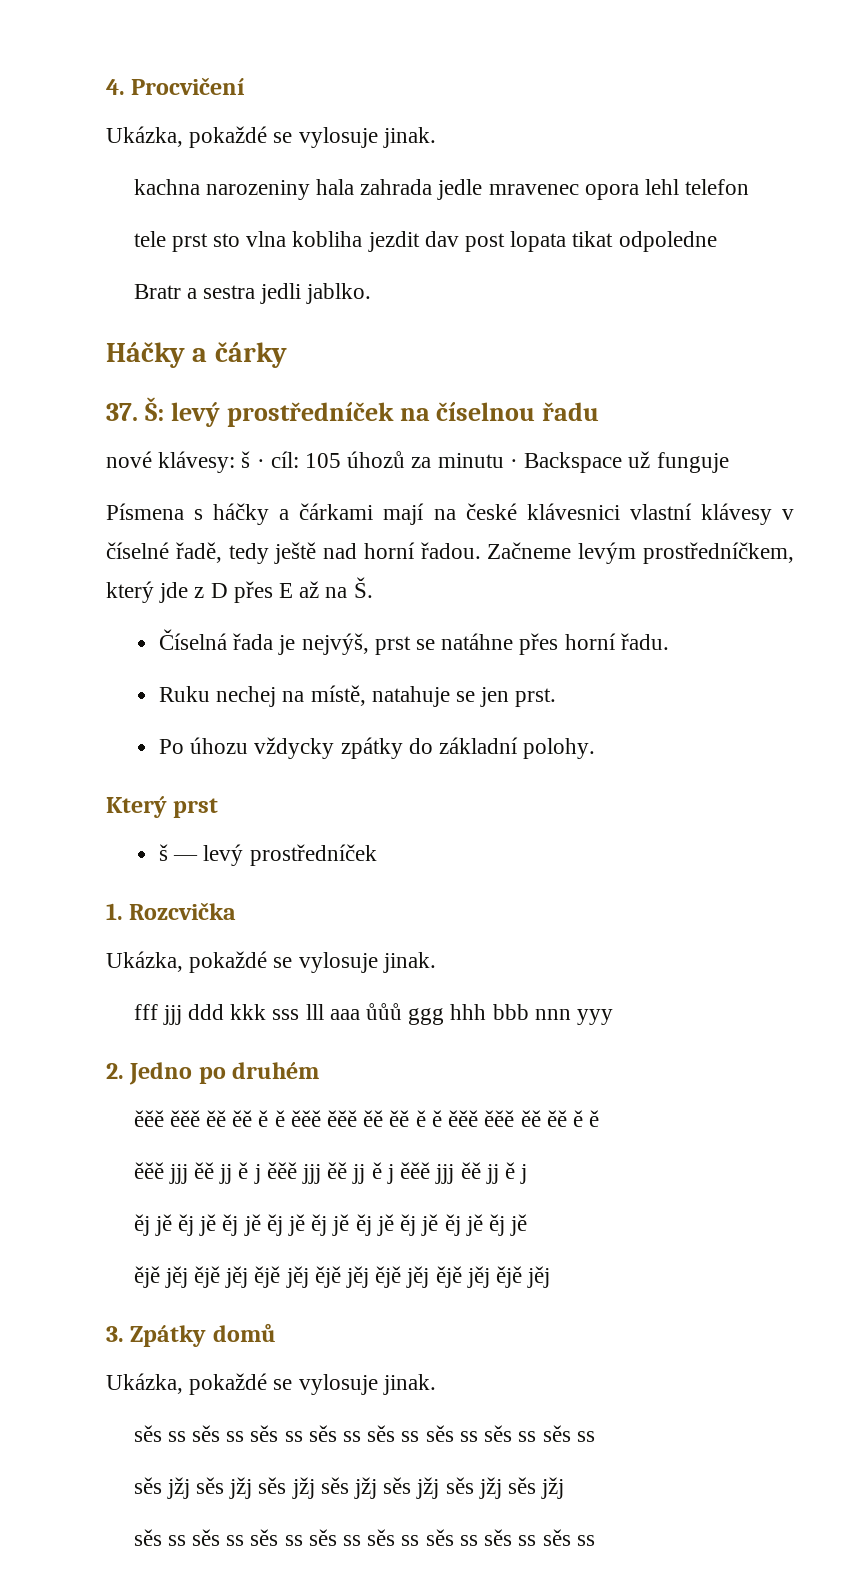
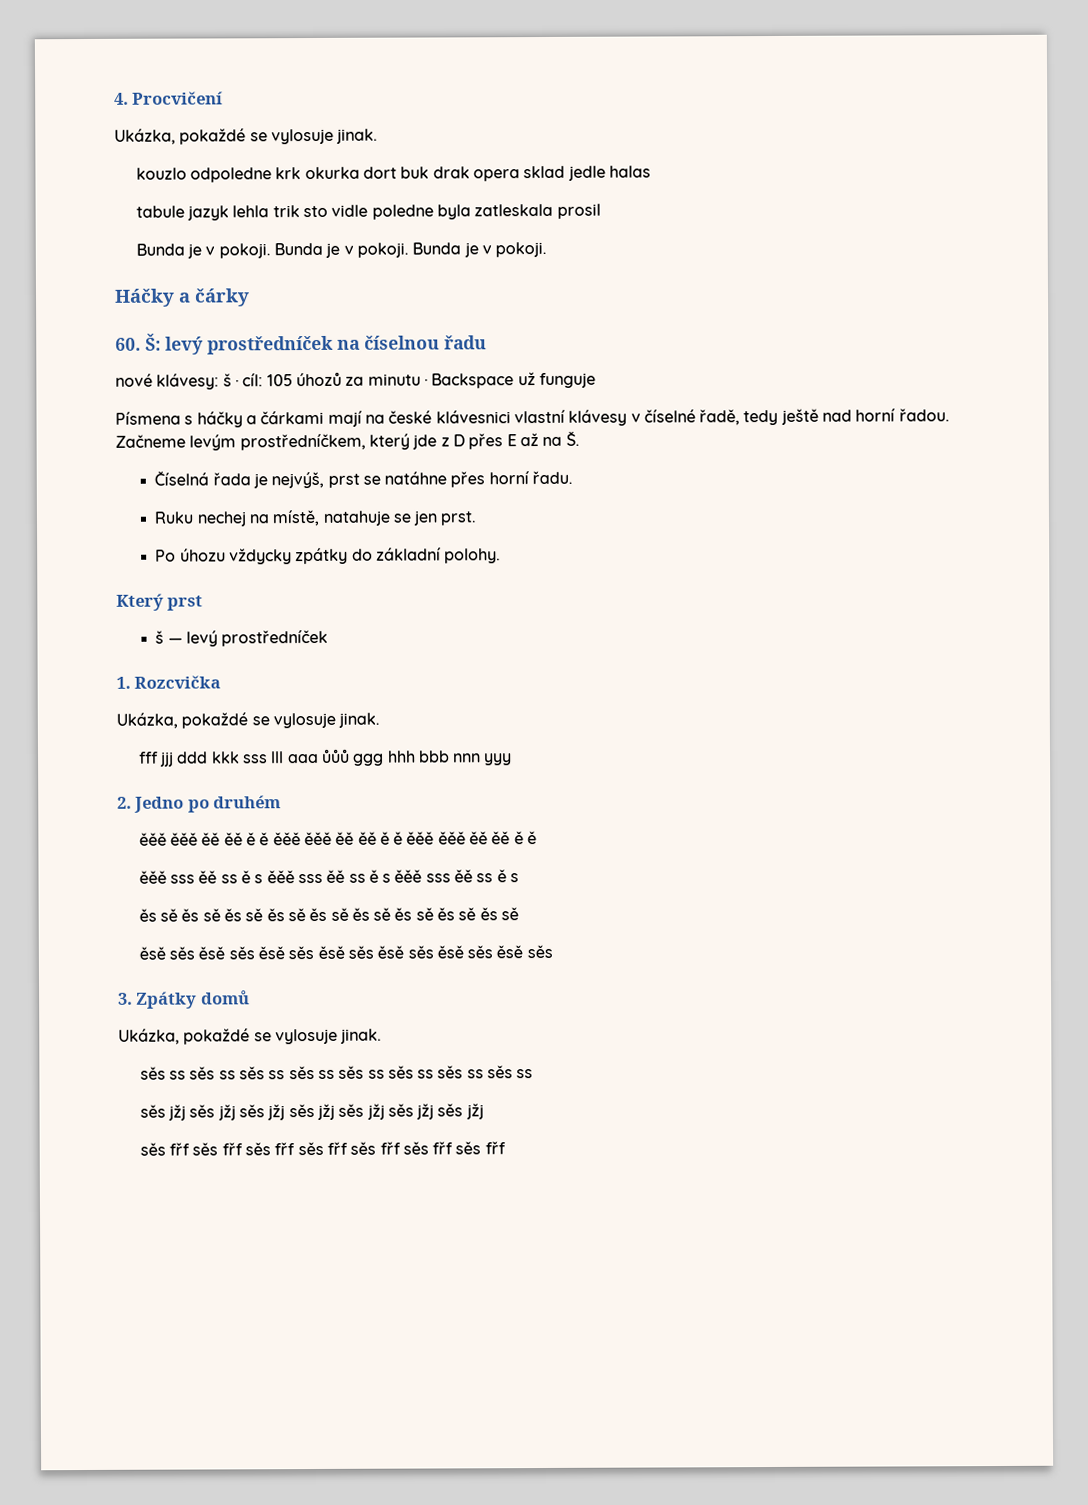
- kachna narozeniny hala zahrada jedle mravenec opora lehl telefon
- tele prst sto vlna kobliha jezdit dav post lopata tikat odpoledne
- Bratr a sestra jedli jablko.
+ kouzlo odpoledne krk okurka dort buk drak opera sklad jedle halas
+ tabule jazyk lehla trik sto vidle poledne byla zatleskala prosil
+ Bunda je v pokoji. Bunda je v pokoji. Bunda je v pokoji.
- 37. Š: levý prostředníček na číselnou řadu
+ 60. Š: levý prostředníček na číselnou řadu
- ěěě jjj ěě jj ě j ěěě jjj ěě jj ě j ěěě jjj ěě jj ě j
- ěj jě ěj jě ěj jě ěj jě ěj jě ěj jě ěj jě ěj jě ěj jě
- ějě jěj ějě jěj ějě jěj ějě jěj ějě jěj ějě jěj ějě jěj
+ ěěě sss ěě ss ě s ěěě sss ěě ss ě s ěěě sss ěě ss ě s
+ ěs sě ěs sě ěs sě ěs sě ěs sě ěs sě ěs sě ěs sě ěs sě
+ ěsě sěs ěsě sěs ěsě sěs ěsě sěs ěsě sěs ěsě sěs ěsě sěs
  sěs jžj sěs jžj sěs jžj sěs jžj sěs jžj sěs jžj sěs jžj
- sěs ss sěs ss sěs ss sěs ss sěs ss sěs ss sěs ss sěs ss
+ sěs fřf sěs fřf sěs fřf sěs fřf sěs fřf sěs fřf sěs fřf

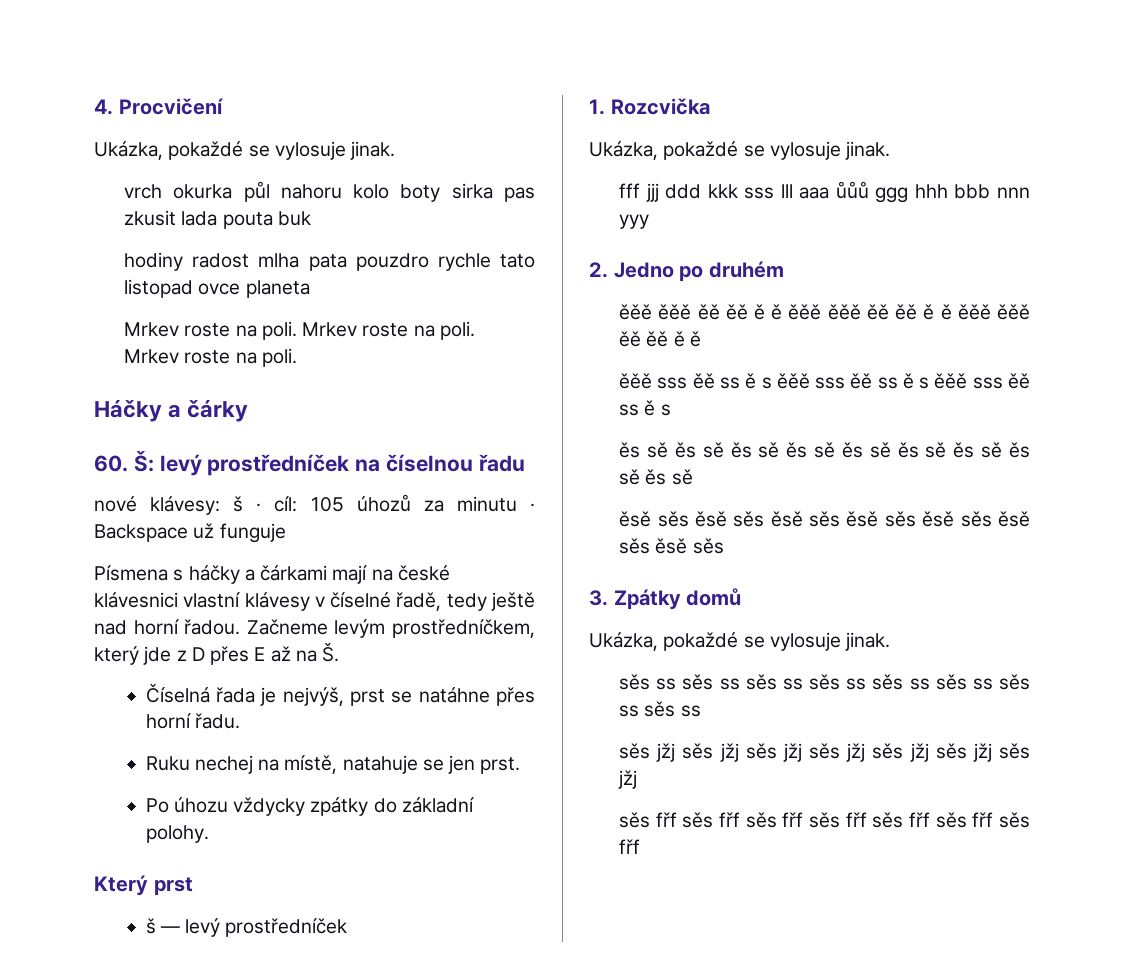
- kouzlo odpoledne krk okurka dort buk drak opera sklad jedle halas
- tabule jazyk lehla trik sto vidle poledne byla zatleskala prosil
- Bunda je v pokoji. Bunda je v pokoji. Bunda je v pokoji.
+ vrch okurka půl nahoru kolo boty sirka pas zkusit lada pouta buk
+ hodiny radost mlha pata pouzdro rychle tato listopad ovce planeta
+ Mrkev roste na poli. Mrkev roste na poli. Mrkev roste na poli.

